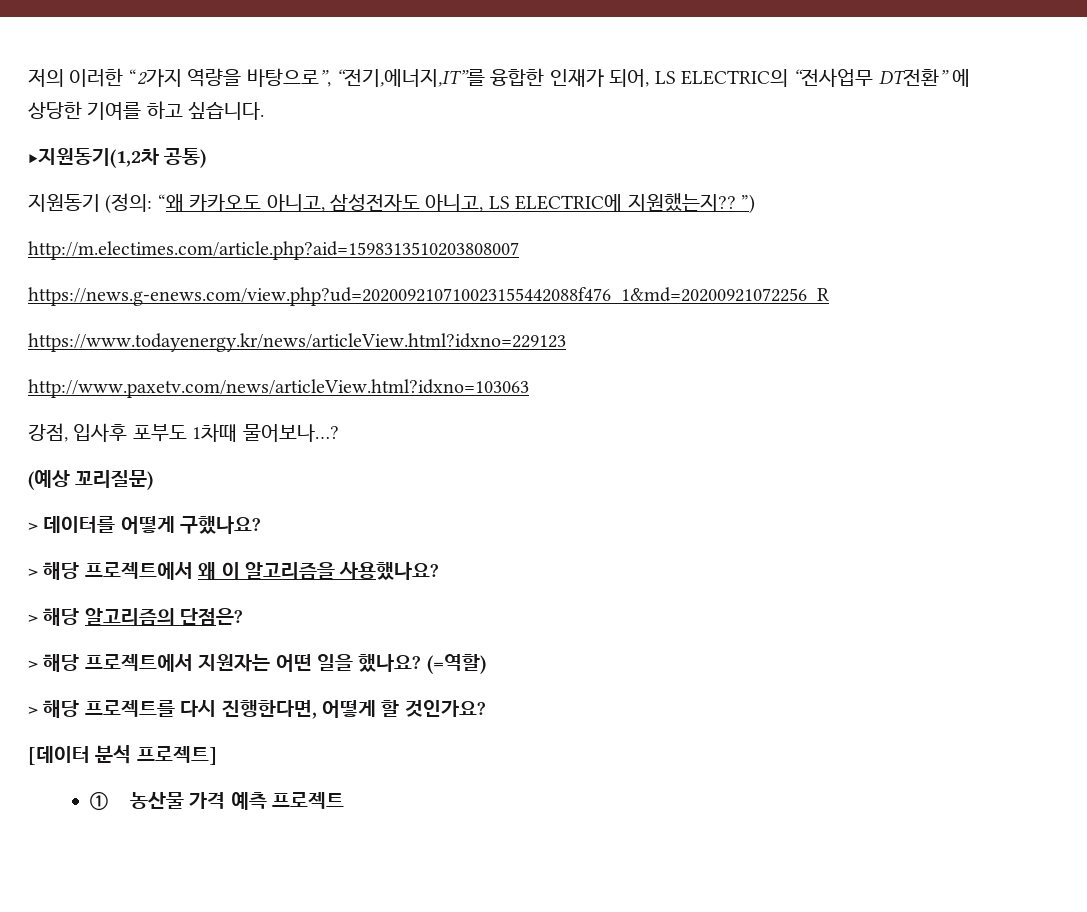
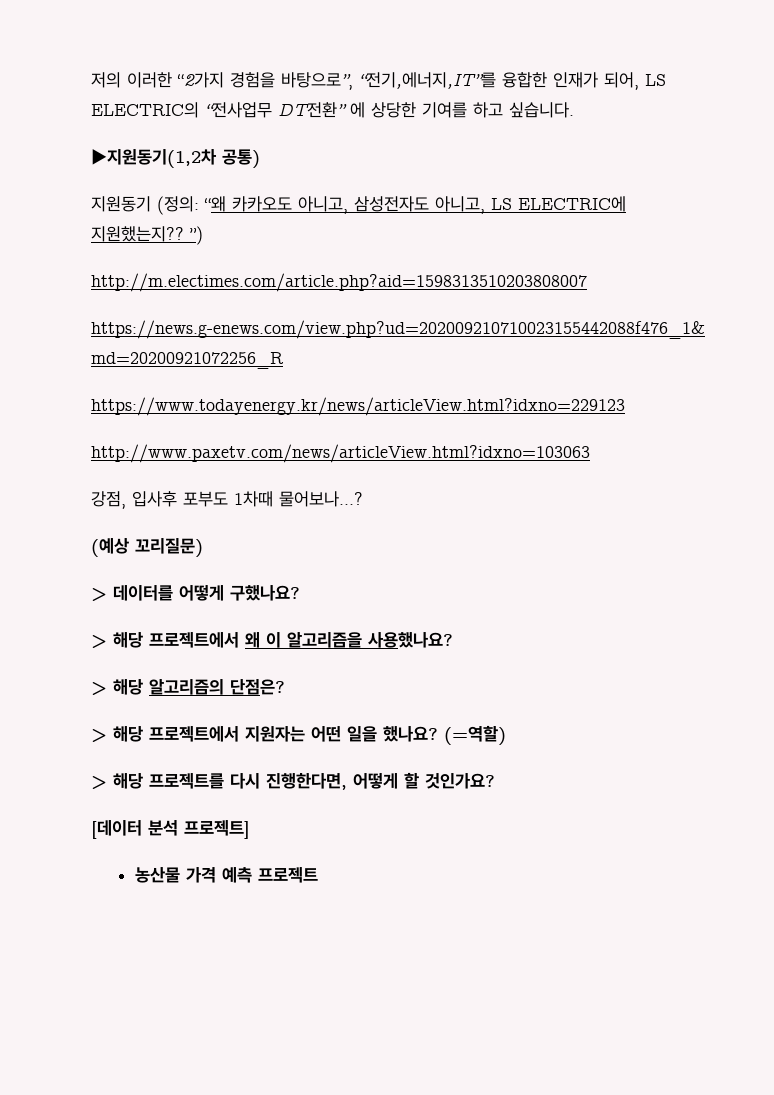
- 저의 이러한 “2가지 역량을 바탕으로”, “전기,에너지,IT”를 융합한 인재가 되어, LS ELECTRIC의 “전사업무 DT전환” 에 상당한 기여를 하고 싶습니다.
+ 저의 이러한 “2가지 경험을 바탕으로”, “전기,에너지,IT”를 융합한 인재가 되어, LS ELECTRIC의 “전사업무 DT전환” 에 상당한 기여를 하고 싶습니다.
- ① 농산물 가격 예측 프로젝트
+ 농산물 가격 예측 프로젝트

